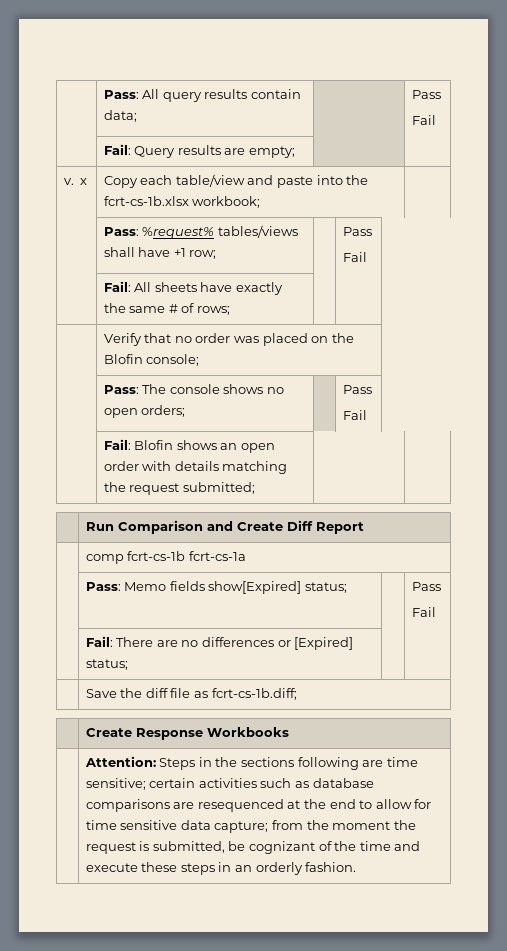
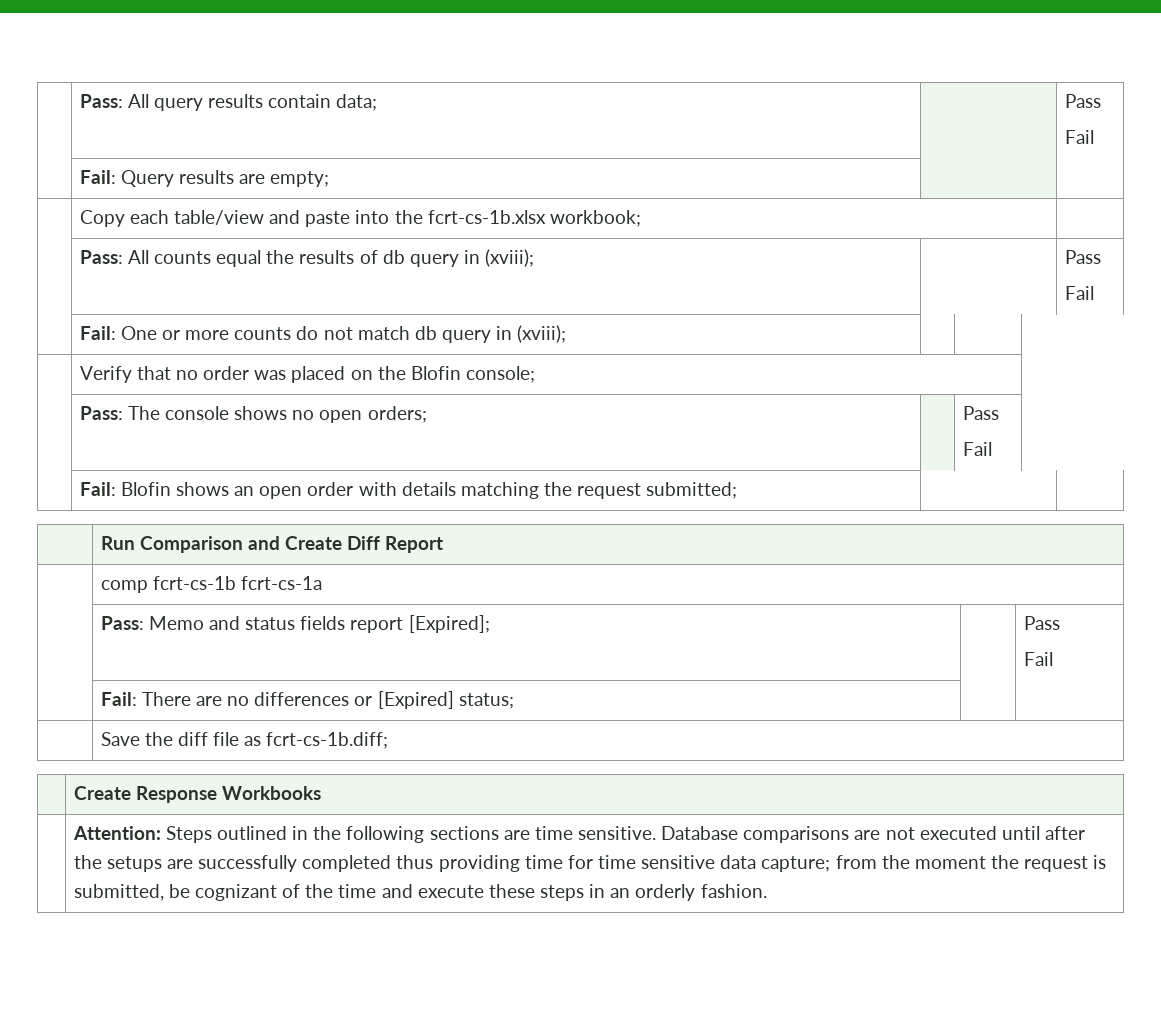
- v. x | Copy each table/view and paste into the fcrt-cs-1b.xlsx workbook; |
+ | Copy each table/view and paste into the fcrt-cs-1b.xlsx workbook; |
- | Pass: %request% tables/views shall have +1 row; | | Pass
+ | Pass: All counts equal the results of db query in (xviii); | | Pass
  Fail
- | Fail: All sheets have exactly the same # of rows; | |
+ | Fail: One or more counts do not match db query in (xviii); | |
- | Pass: Memo fields show[Expired] status; | | Pass
+ | Pass: Memo and status fields report [Expired]; | | Pass
- Attention: Steps in the sections following are time sensitive; certain activities such as database comparisons are resequenced at the end to allow for time sensitive data capture; from the moment the request is submitted, be cognizant of the time and execute these steps in an orderly fashion.
+ Attention: Steps outlined in the following sections are time sensitive. Database comparisons are not executed until after the setups are successfully completed thus providing time for time sensitive data capture; from the moment the request is submitted, be cognizant of the time and execute these steps in an orderly fashion.

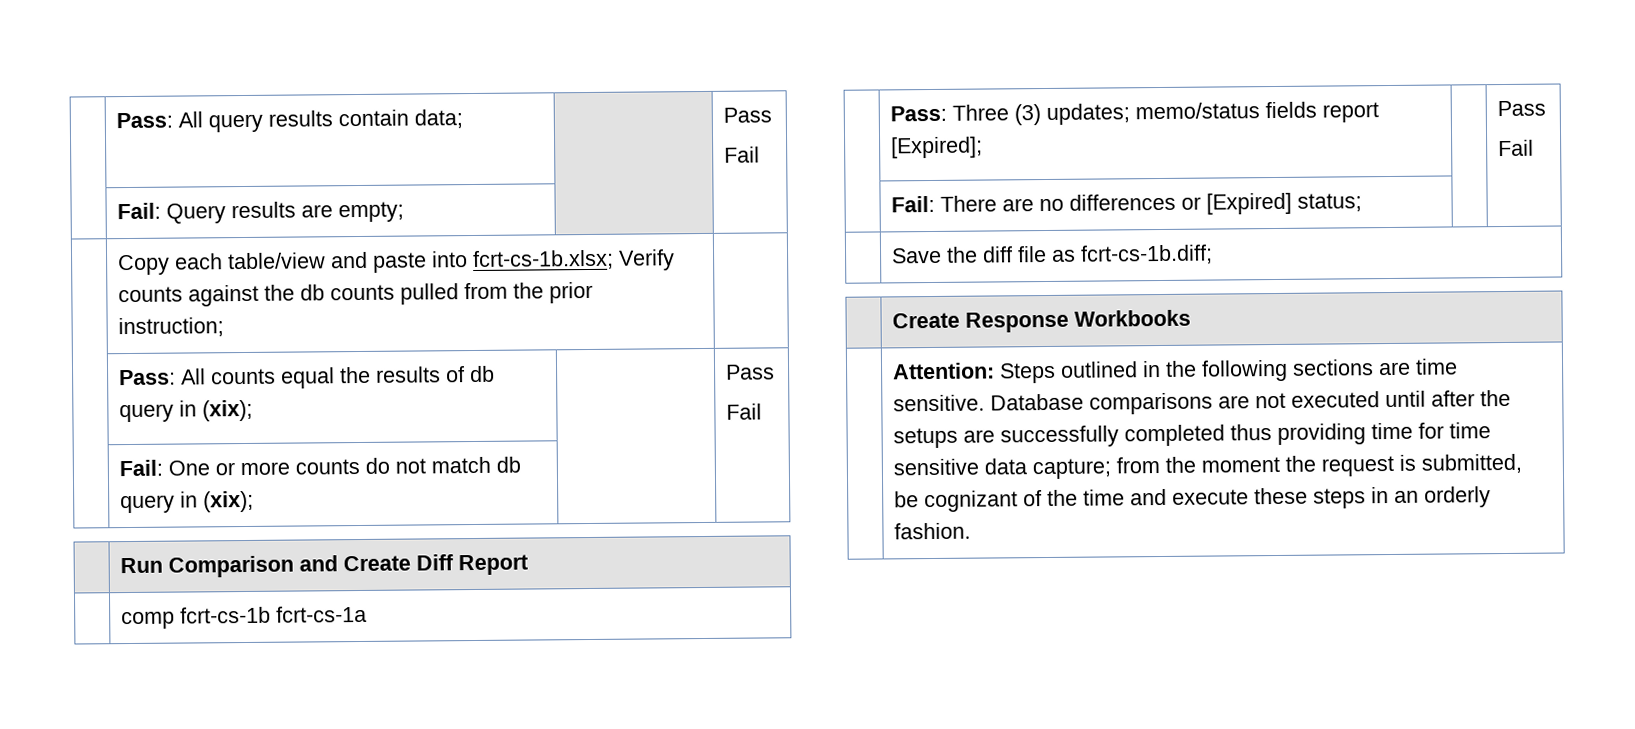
- | Copy each table/view and paste into the fcrt-cs-1b.xlsx workbook; |
+ | Copy each table/view and paste into fcrt-cs-1b.xlsx; Verify counts against the db counts pulled from the prior instruction; |
- | Pass: All counts equal the results of db query in (xviii); | | Pass
+ | Pass: All counts equal the results of db query in (xix); | | Pass
- | Fail: One or more counts do not match db query in (xviii); | |
- | Verify that no order was placed on the Blofin console;
- | Pass: The console shows no open orders; | | Pass
- Fail
- | Fail: Blofin shows an open order with details matching the request submitted; | |
+ | Fail: One or more counts do not match db query in (xix); | |
- | Pass: Memo and status fields report [Expired]; | | Pass
+ | Pass: Three (3) updates; memo/status fields report [Expired]; | | Pass

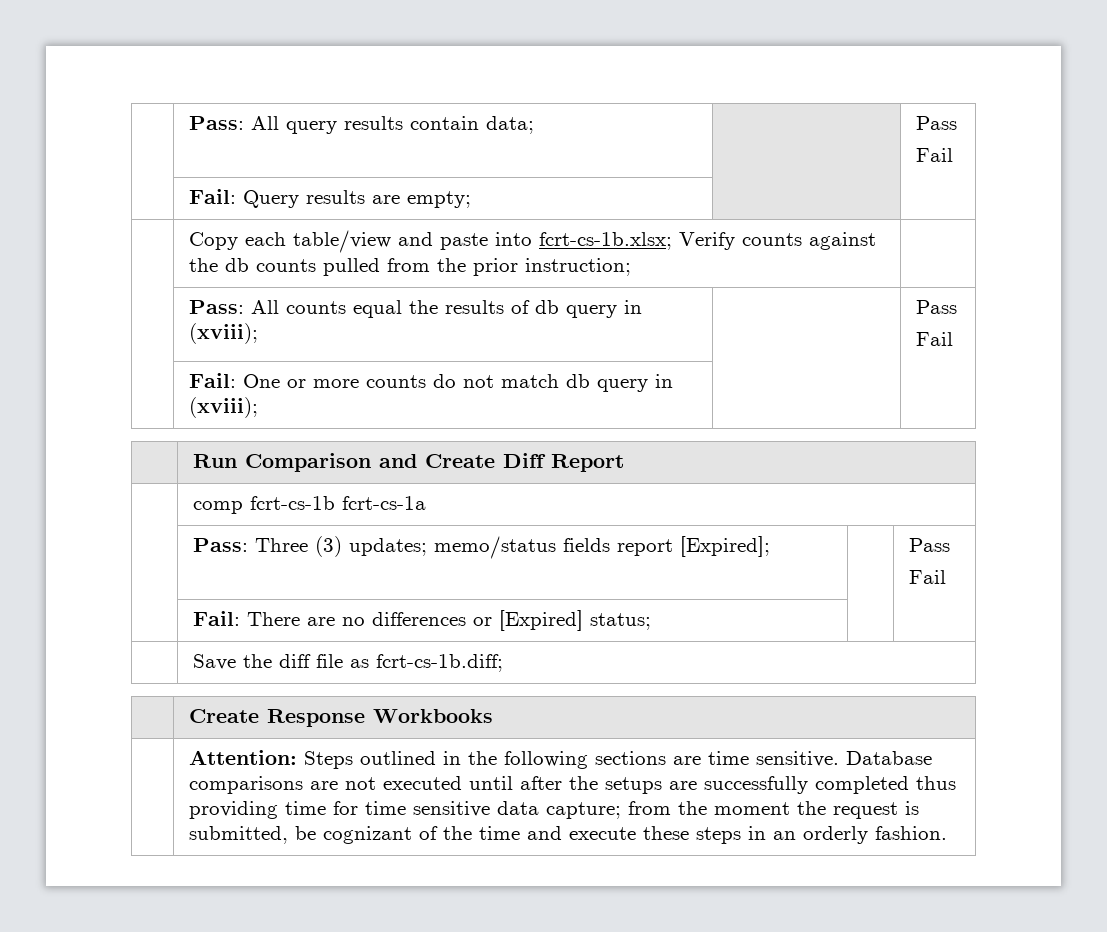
- | Pass: All counts equal the results of db query in (xix); | | Pass
+ | Pass: All counts equal the results of db query in (xviii); | | Pass
- | Fail: One or more counts do not match db query in (xix); | |
+ | Fail: One or more counts do not match db query in (xviii); | |

